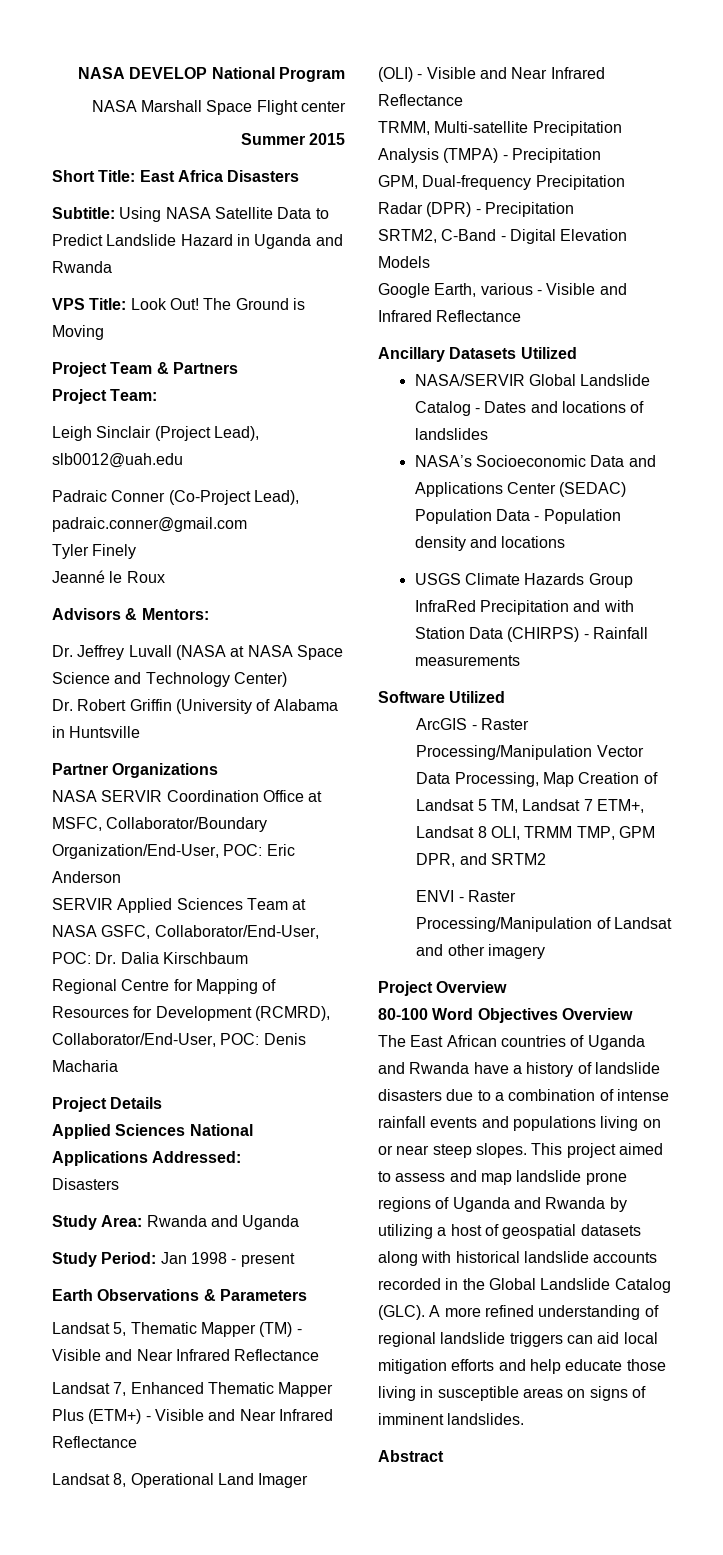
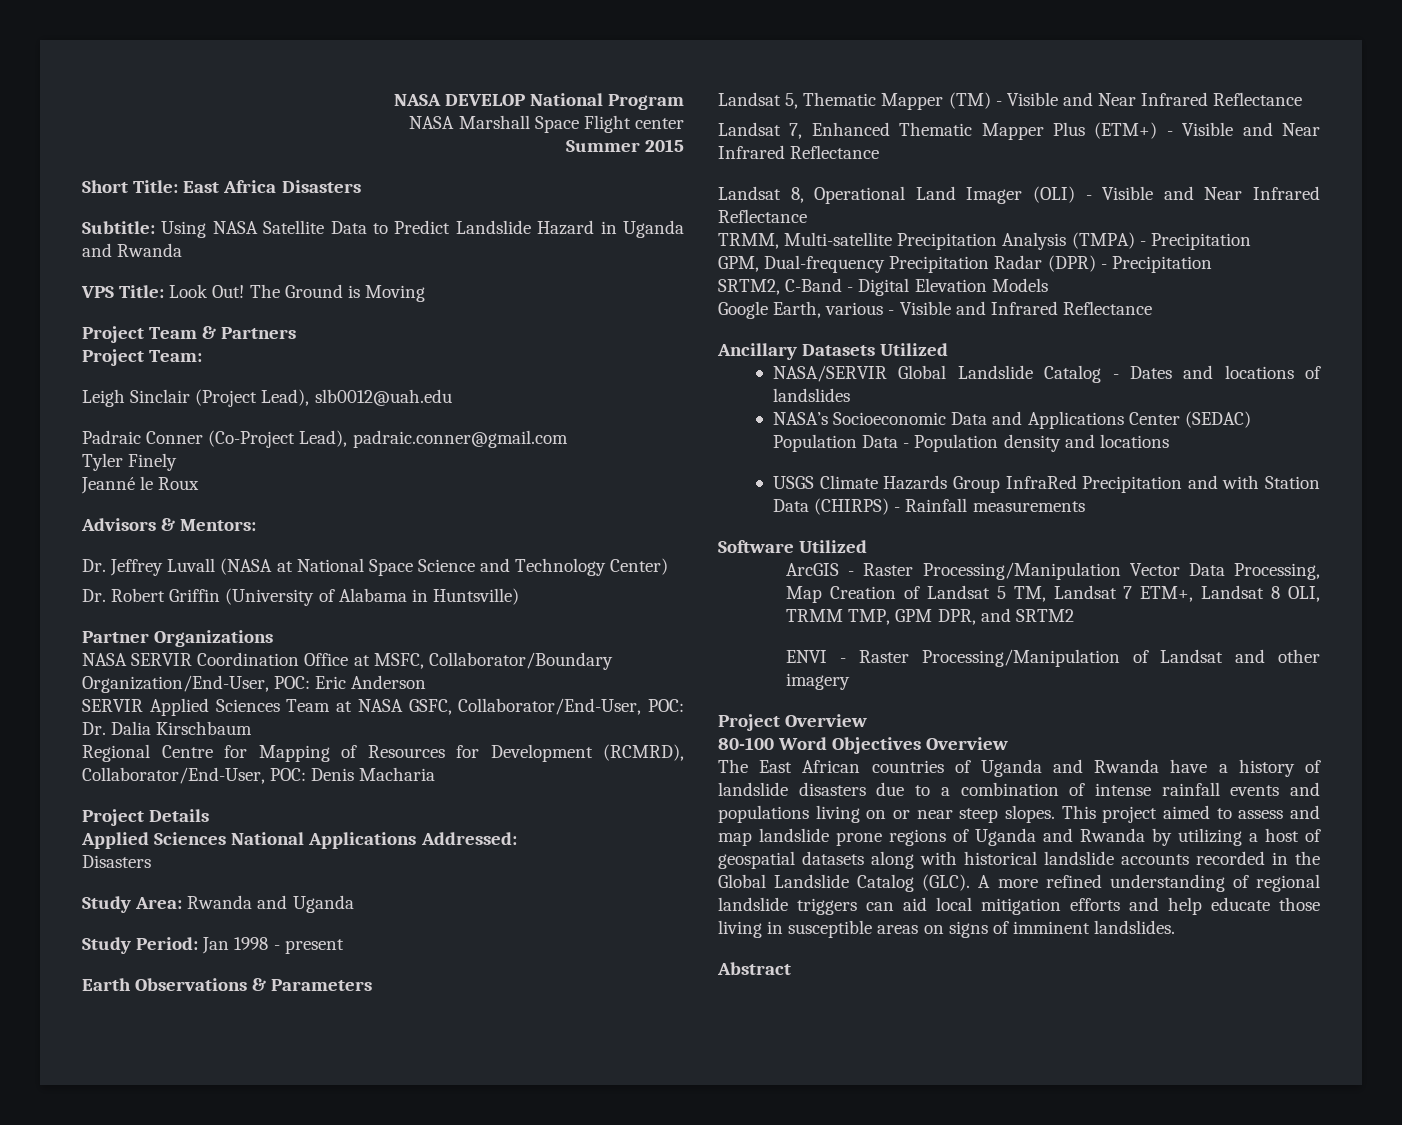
- Dr. Jeffrey Luvall (NASA at NASA Space Science and Technology Center)
+ Dr. Jeffrey Luvall (NASA at National Space Science and Technology Center)
- Dr. Robert Griffin (University of Alabama in Huntsville
+ Dr. Robert Griffin (University of Alabama in Huntsville)

